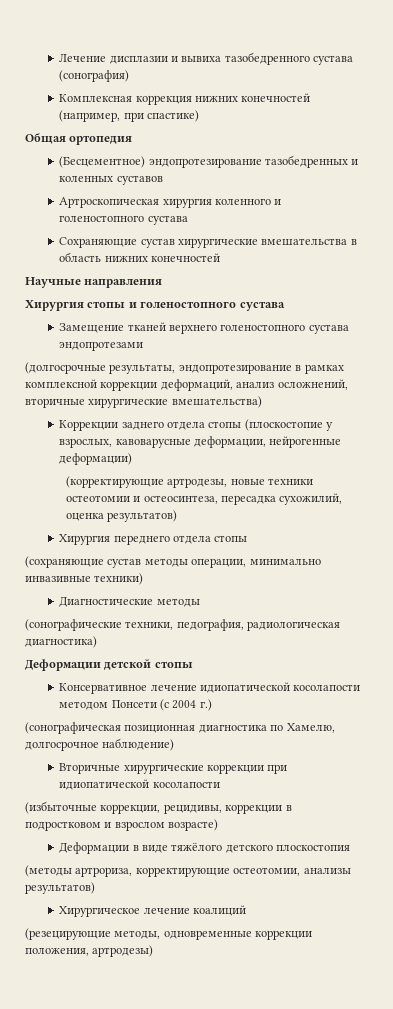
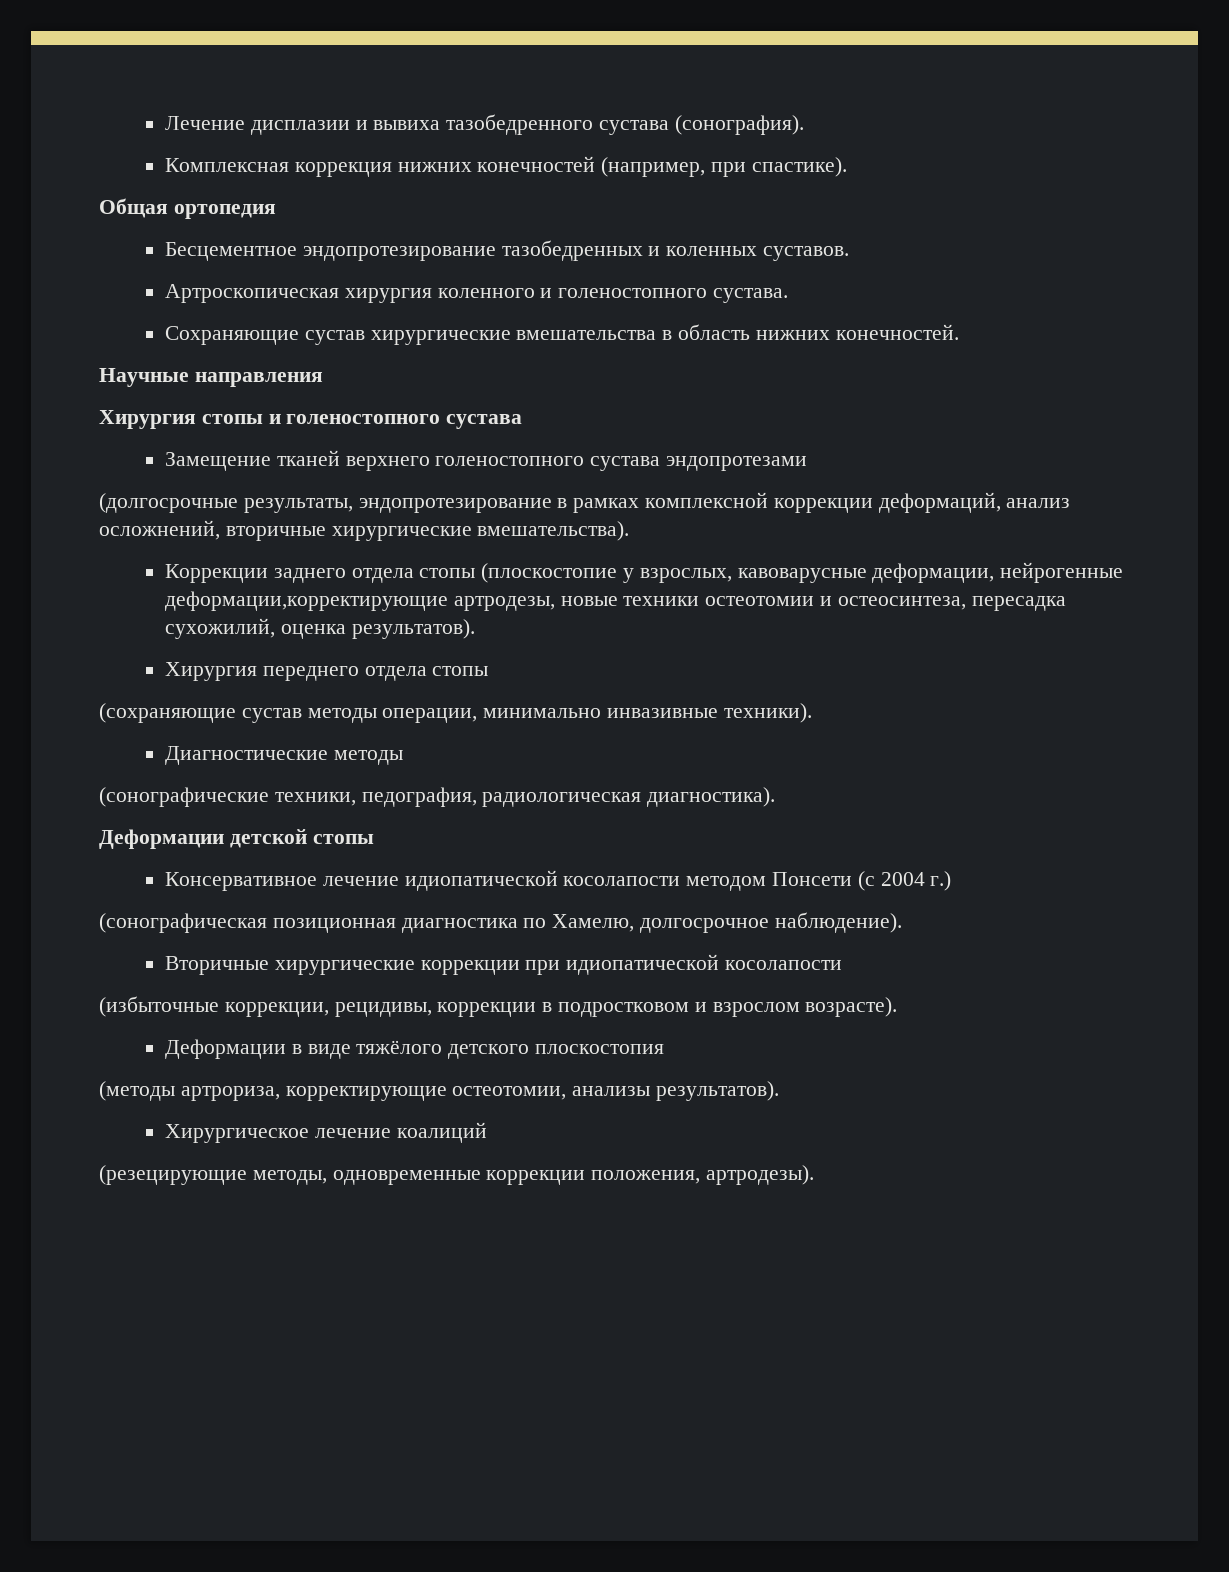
- Лечение дисплазии и вывиха тазобедренного сустава (сонография)
+ Лечение дисплазии и вывиха тазобедренного сустава (сонография).
- Комплексная коррекция нижних конечностей (например, при спастике)
+ Комплексная коррекция нижних конечностей (например, при спастике).
- (Бесцементное) эндопротезирование тазобедренных и коленных суставов
+ Бесцементное эндопротезирование тазобедренных и коленных суставов.
- Артроскопическая хирургия коленного и голеностопного сустава
+ Артроскопическая хирургия коленного и голеностопного сустава.
- Сохраняющие сустав хирургические вмешательства в область нижних конечностей
+ Сохраняющие сустав хирургические вмешательства в область нижних конечностей.
- (долгосрочные результаты, эндопротезирование в рамках комплексной коррекции деформаций, анализ осложнений, вторичные хирургические вмешательства)
+ (долгосрочные результаты, эндопротезирование в рамках комплексной коррекции деформаций, анализ осложнений, вторичные хирургические вмешательства).
- Коррекции заднего отдела стопы (плоскостопие у взрослых, кавоварусные деформации, нейрогенные деформации)
- (корректирующие артродезы, новые техники остеотомии и остеосинтеза, пересадка сухожилий, оценка результатов)
+ Коррекции заднего отдела стопы (плоскостопие у взрослых, кавоварусные деформации, нейрогенные деформации,корректирующие артродезы, новые техники остеотомии и остеосинтеза, пересадка сухожилий, оценка результатов).
- (сохраняющие сустав методы операции, минимально инвазивные техники)
+ (сохраняющие сустав методы операции, минимально инвазивные техники).
- (сонографические техники, педография, радиологическая диагностика)
+ (сонографические техники, педография, радиологическая диагностика).
- (сонографическая позиционная диагностика по Хамелю, долгосрочное наблюдение)
+ (сонографическая позиционная диагностика по Хамелю, долгосрочное наблюдение).
- (избыточные коррекции, рецидивы, коррекции в подростковом и взрослом возрасте)
+ (избыточные коррекции, рецидивы, коррекции в подростковом и взрослом возрасте).
- (методы артрориза, корректирующие остеотомии, анализы результатов)
+ (методы артрориза, корректирующие остеотомии, анализы результатов).
- (резецирующие методы, одновременные коррекции положения, артродезы)
+ (резецирующие методы, одновременные коррекции положения, артродезы).

